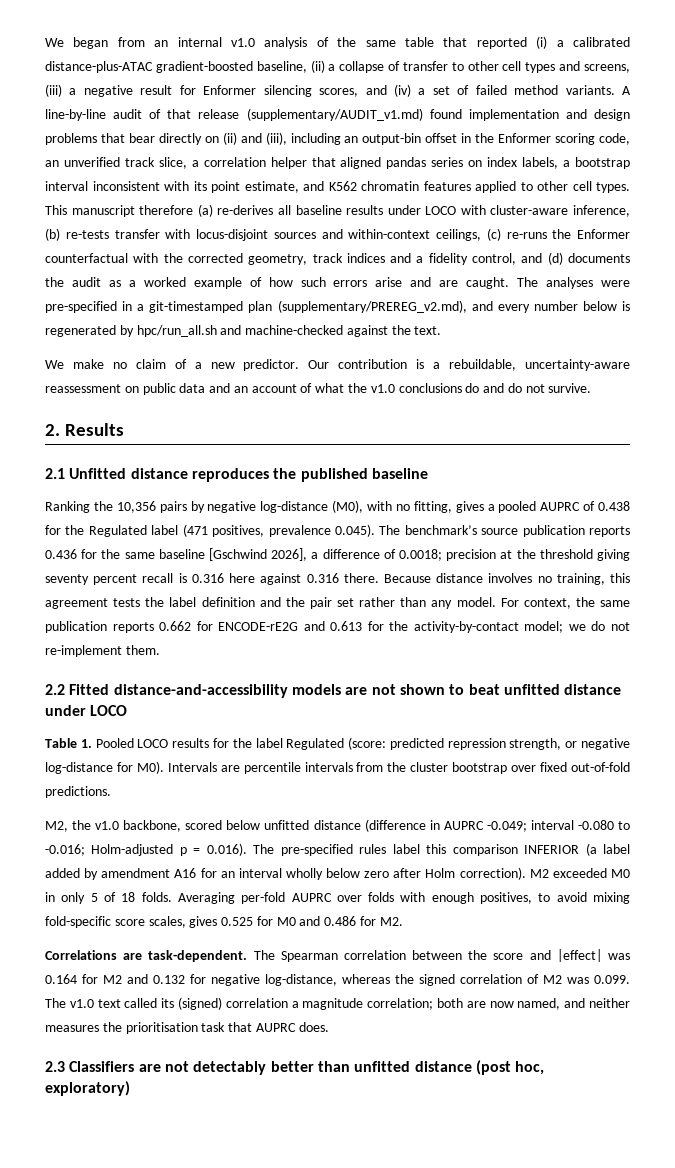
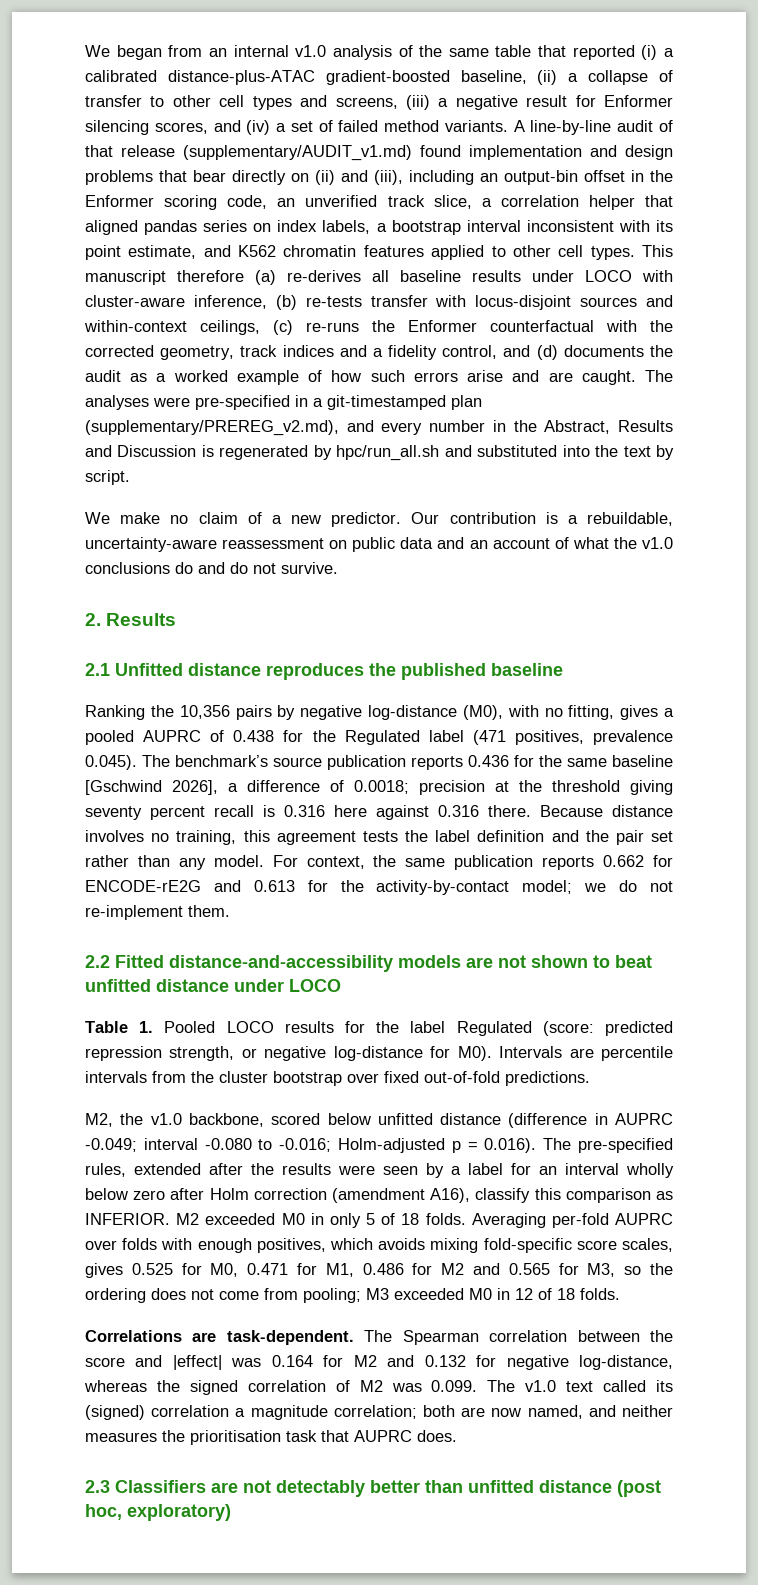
- The analyses were pre-specified in a git-timestamped plan (supplementary/PREREG_v2.md), and every number below is regenerated by hpc/run_all.sh and machine-checked against the text.
+ The analyses were pre-specified in a git-timestamped plan (supplementary/PREREG_v2.md), and every number in the Abstract, Results and Discussion is regenerated by hpc/run_all.sh and substituted into the text by script.
- M2, the v1.0 backbone, scored below unfitted distance (difference in AUPRC -0.049; interval -0.080 to -0.016; Holm-adjusted p = 0.016). The pre-specified rules label this comparison INFERIOR (a label added by amendment A16 for an interval wholly below zero after Holm correction).
+ M2, the v1.0 backbone, scored below unfitted distance (difference in AUPRC -0.049; interval -0.080 to -0.016; Holm-adjusted p = 0.016). The pre-specified rules, extended after the results were seen by a label for an interval wholly below zero after Holm correction (amendment A16), classify this comparison as INFERIOR.
- Averaging per-fold AUPRC over folds with enough positives, to avoid mixing fold-specific score scales, gives 0.525 for M0 and 0.486 for M2.
+ Averaging per-fold AUPRC over folds with enough positives, which avoids mixing fold-specific score scales, gives 0.525 for M0, 0.471 for M1, 0.486 for M2 and 0.565 for M3, so the ordering does not come from pooling; M3 exceeded M0 in 12 of 18 folds.

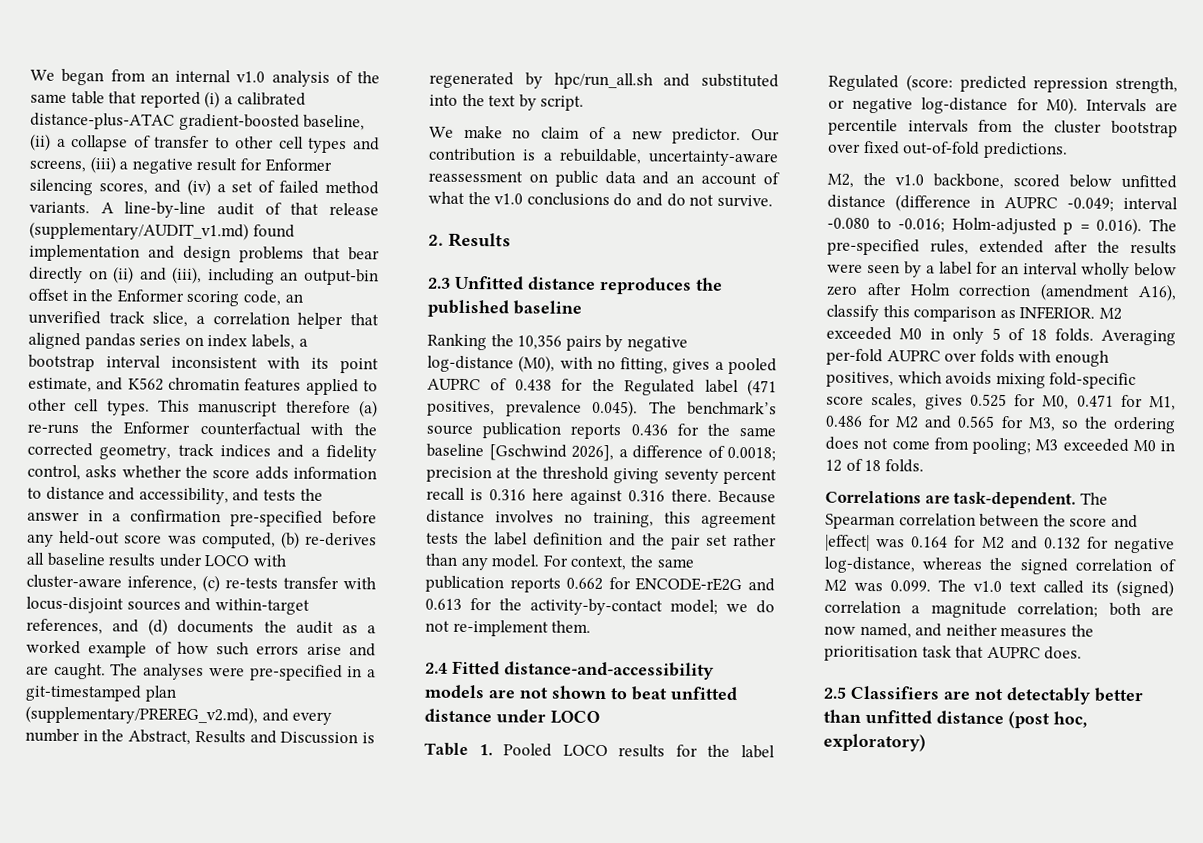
- This manuscript therefore (a) re-derives all baseline results under LOCO with cluster-aware inference, (b) re-tests transfer with locus-disjoint sources and within-context ceilings, (c) re-runs the Enformer counterfactual with the corrected geometry, track indices and a fidelity control, and (d) documents the audit as a worked example of how such errors arise and are caught.
+ This manuscript therefore (a) re-runs the Enformer counterfactual with the corrected geometry, track indices and a fidelity control, asks whether the score adds information to distance and accessibility, and tests the answer in a confirmation pre-specified before any held-out score was computed, (b) re-derives all baseline results under LOCO with cluster-aware inference, (c) re-tests transfer with locus-disjoint sources and within-target references, and (d) documents the audit as a worked example of how such errors arise and are caught.
- 2.1 Unfitted distance reproduces the published baseline
+ 2.3 Unfitted distance reproduces the published baseline
- 2.2 Fitted distance-and-accessibility models are not shown to beat unfitted distance under LOCO
+ 2.4 Fitted distance-and-accessibility models are not shown to beat unfitted distance under LOCO
- 2.3 Classifiers are not detectably better than unfitted distance (post hoc, exploratory)
+ 2.5 Classifiers are not detectably better than unfitted distance (post hoc, exploratory)

